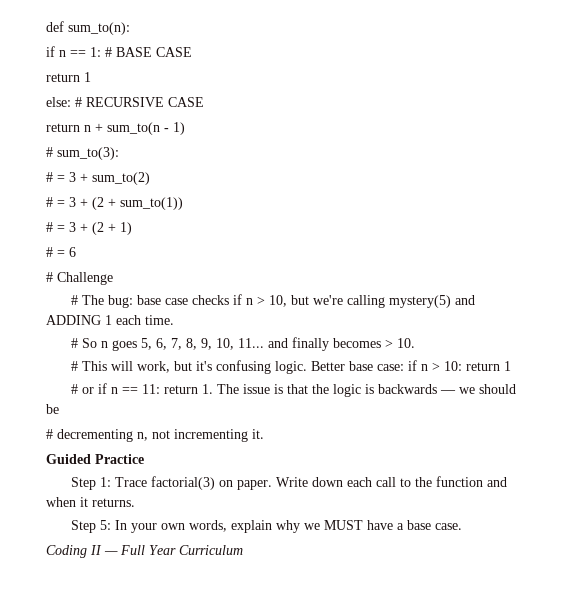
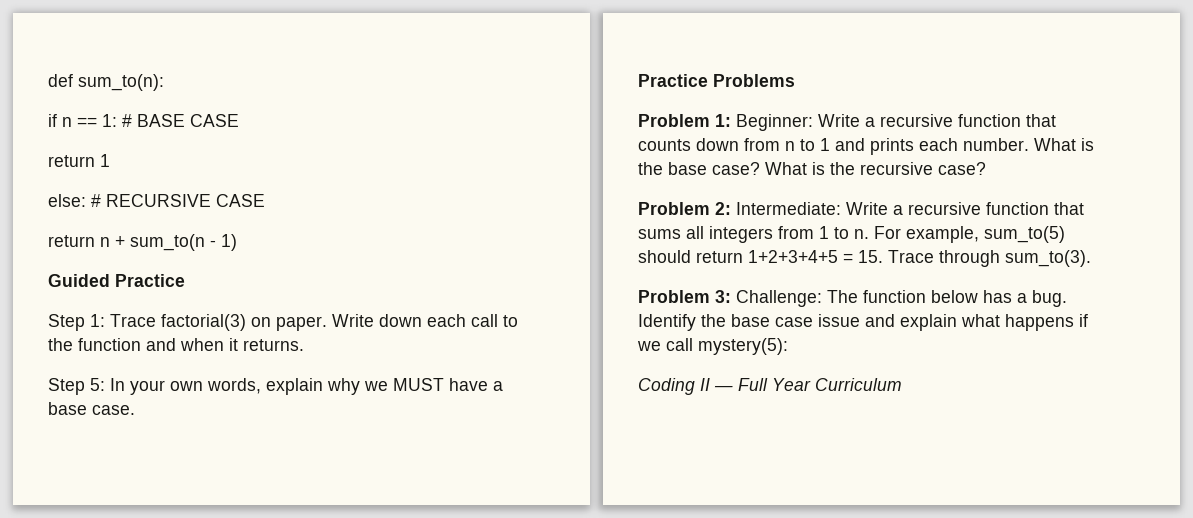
- # sum_to(3):
- # = 3 + sum_to(2)
- # = 3 + (2 + sum_to(1))
- # = 3 + (2 + 1)
- # = 6
- # Challenge
- # The bug: base case checks if n > 10, but we're calling mystery(5) and ADDING 1 each time.
- # So n goes 5, 6, 7, 8, 9, 10, 11... and finally becomes > 10.
- # This will work, but it's confusing logic. Better base case: if n > 10: return 1
- # or if n == 11: return 1. The issue is that the logic is backwards — we should be
- # decrementing n, not incrementing it.
+ Practice Problems
+ Problem 1: Beginner: Write a recursive function that counts down from n to 1 and prints each number. What is the base case? What is the recursive case?
+ Problem 2: Intermediate: Write a recursive function that sums all integers from 1 to n. For example, sum_to(5) should return 1+2+3+4+5 = 15. Trace through sum_to(3).
+ Problem 3: Challenge: The function below has a bug. Identify the base case issue and explain what happens if we call mystery(5):

